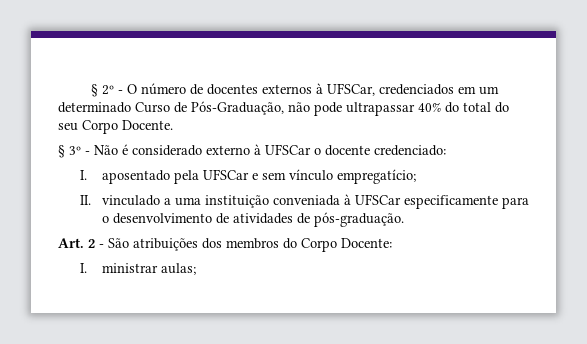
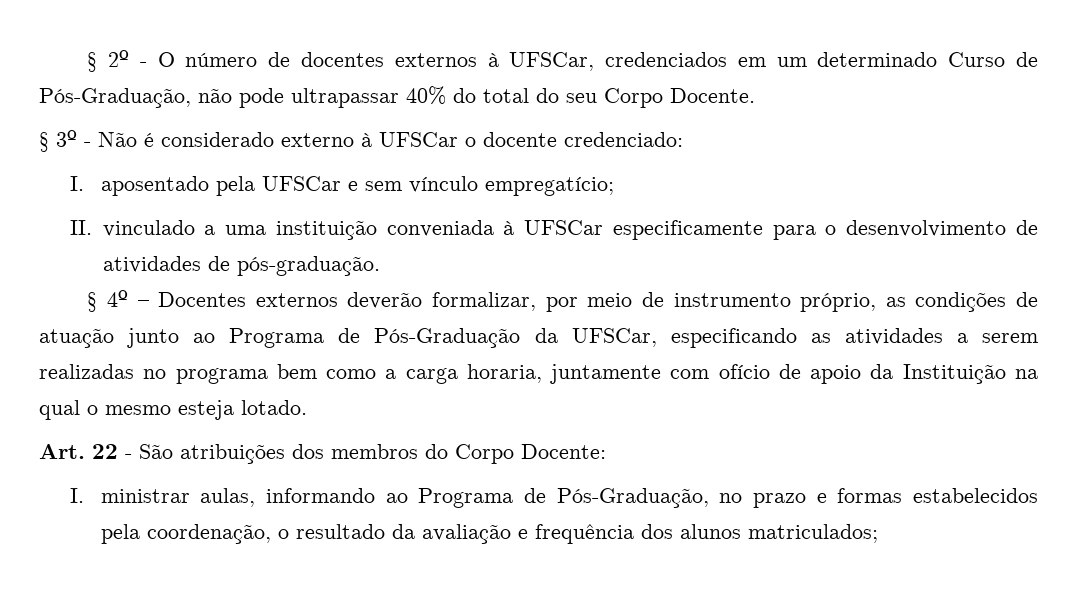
+ § 4º – Docentes externos deverão formalizar, por meio de instrumento próprio, as condições de atuação junto ao Programa de Pós-Graduação da UFSCar, especificando as atividades a serem realizadas no programa bem como a carga horaria, juntamente com ofício de apoio da Instituição na qual o mesmo esteja lotado.
- Art. 2 - São atribuições dos membros do Corpo Docente:
+ Art. 22 - São atribuições dos membros do Corpo Docente:
- I. ministrar aulas;
+ I. ministrar aulas, informando ao Programa de Pós-Graduação, no prazo e formas estabelecidos pela coordenação, o resultado da avaliação e frequência dos alunos matriculados;

